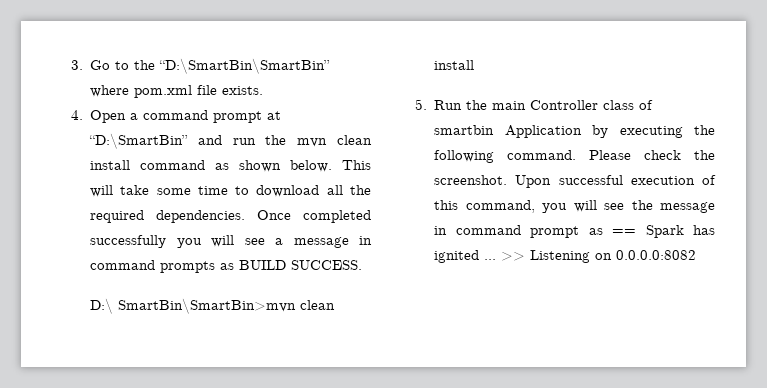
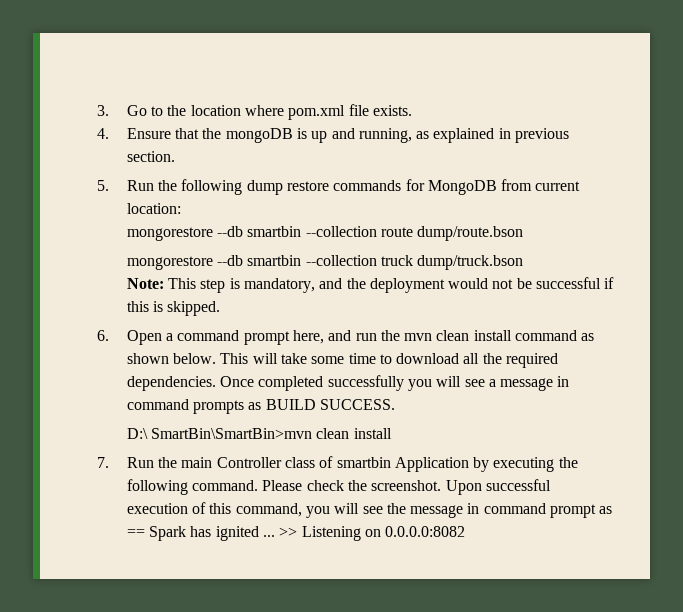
- 3. Go to the “D:\SmartBin\SmartBin” where pom.xml file exists.
+ 3. Go to the location where pom.xml file exists.
- 4. Open a command prompt at “D:\SmartBin” and run the mvn clean install command as shown below.
+ 4. Ensure that the mongoDB is up and running, as explained in previous section.
+ 5. Run the following dump restore commands for MongoDB from current location:
+ mongorestore --db smartbin --collection route dump/route.bson
+ mongorestore --db smartbin --collection truck dump/truck.bson
+ Note: This step is mandatory, and the deployment would not be successful if this is skipped.
+ 6. Open a command prompt here, and run the mvn clean install command as shown below.
- 5. Run the main Controller class of smartbin Application by executing the following command.
+ 7. Run the main Controller class of smartbin Application by executing the following command.

